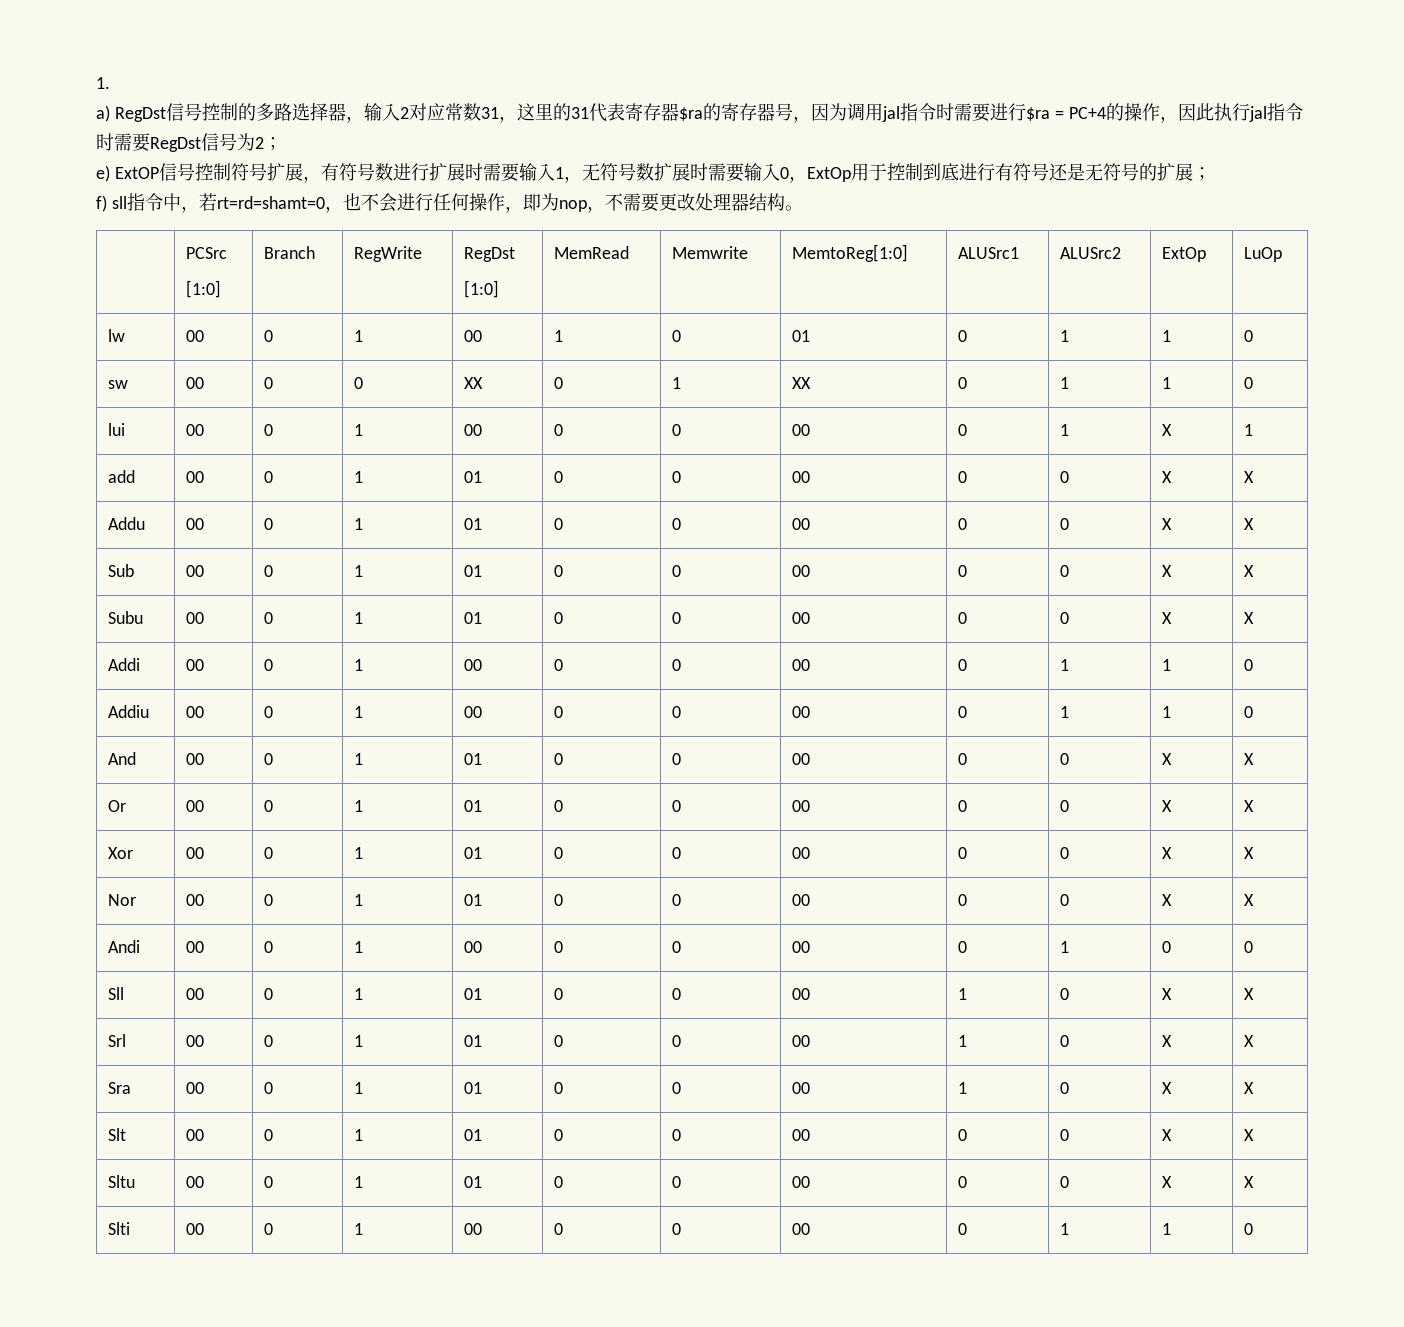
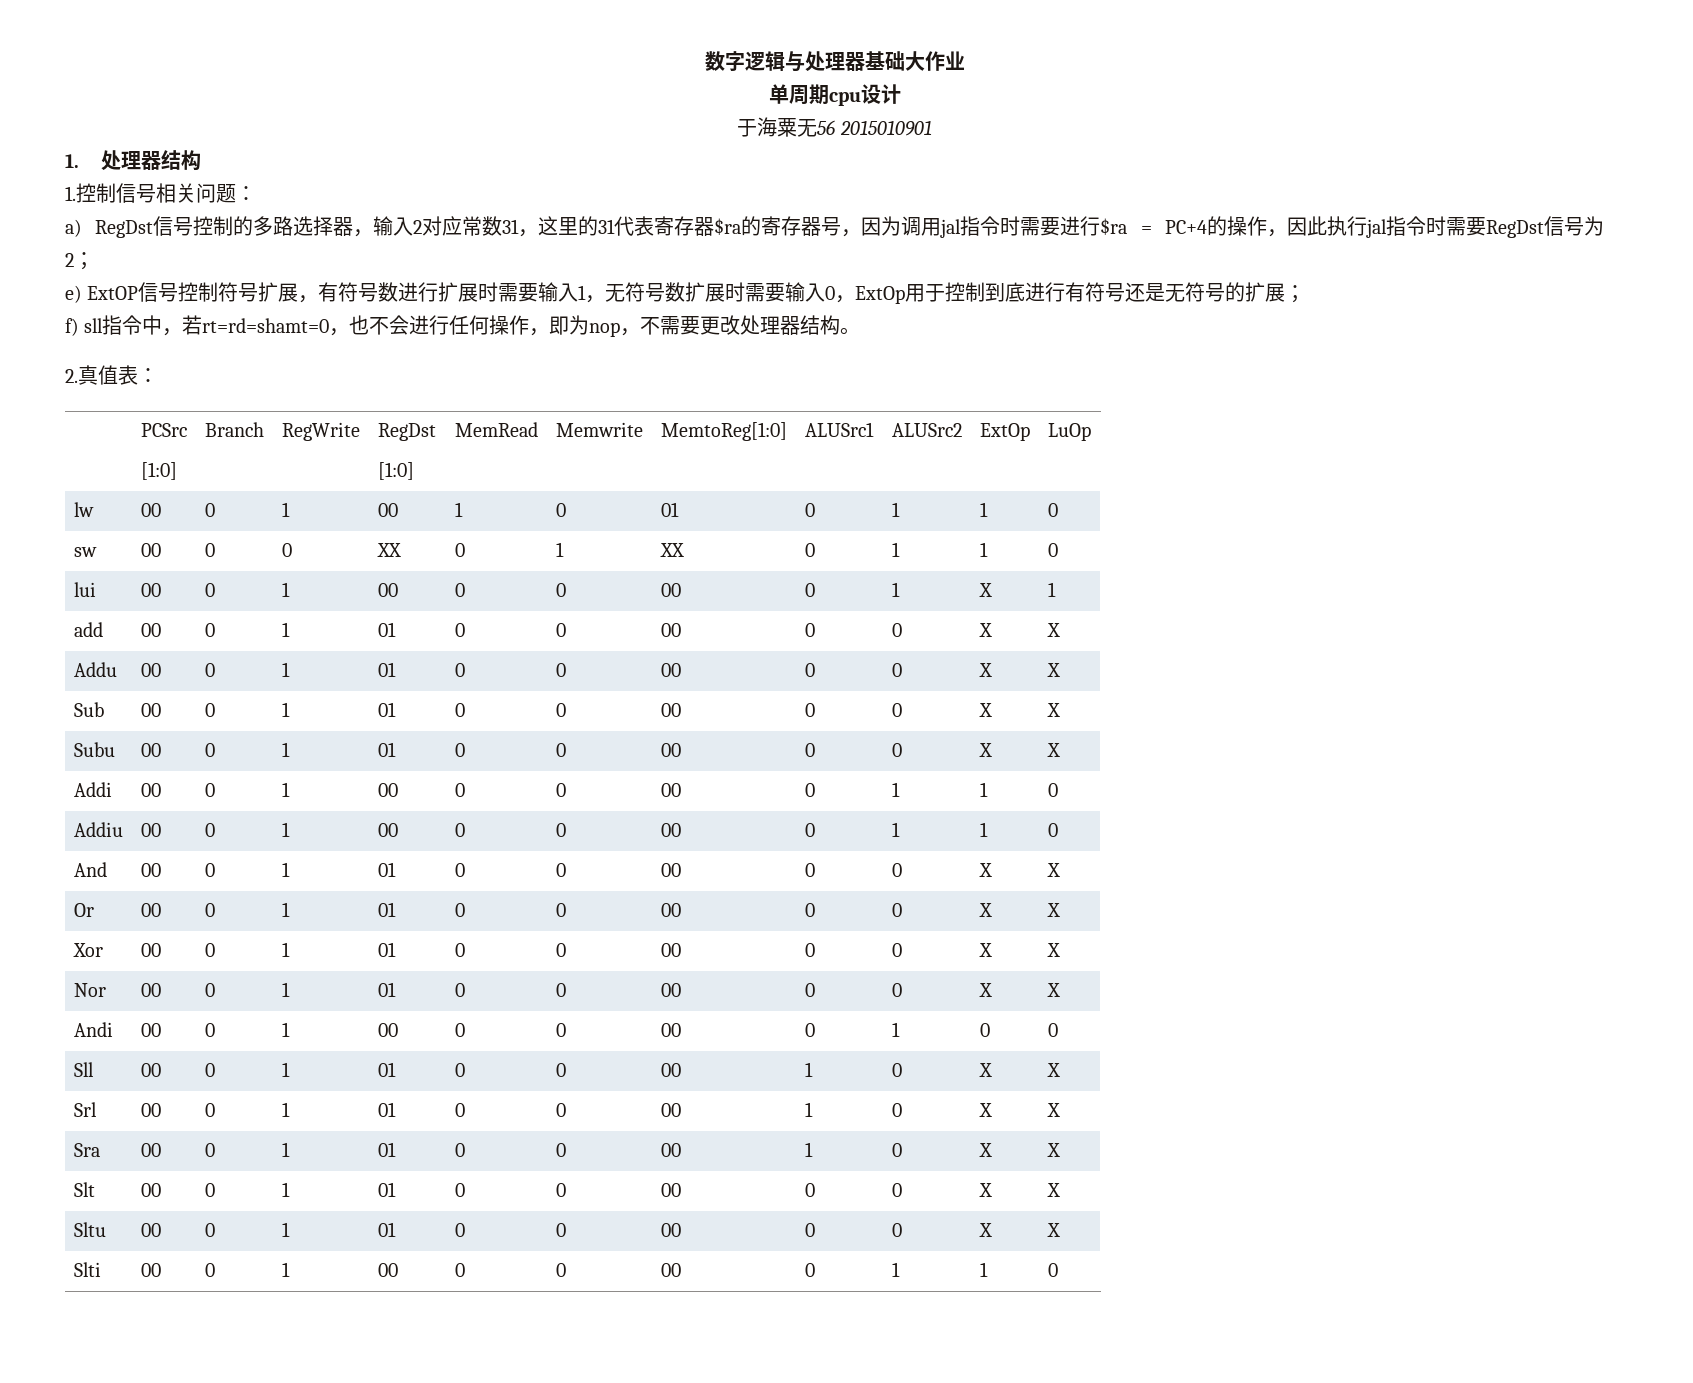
- 1.
+ 数字逻辑与处理器基础大作业
+ 单周期cpu设计
+ 于海粟无56 2015010901
+ 1.处理器结构
+ 1.控制信号相关问题：
+ 2.真值表：

